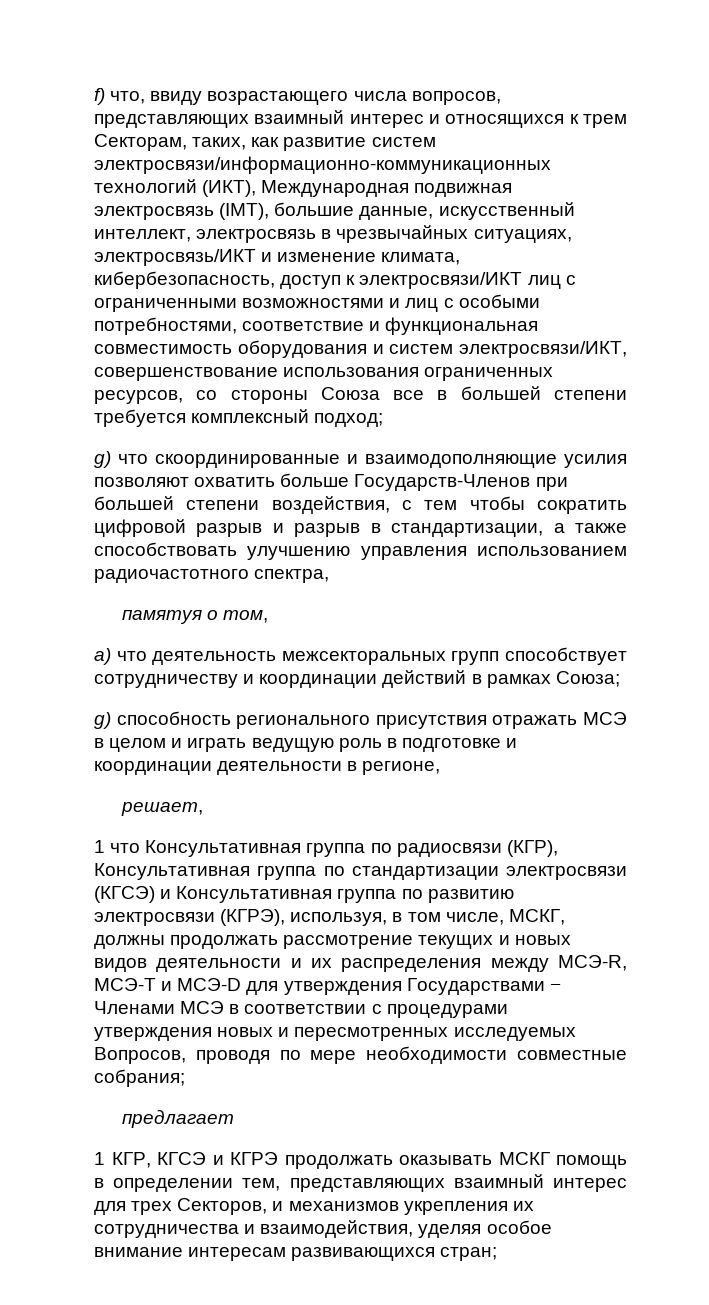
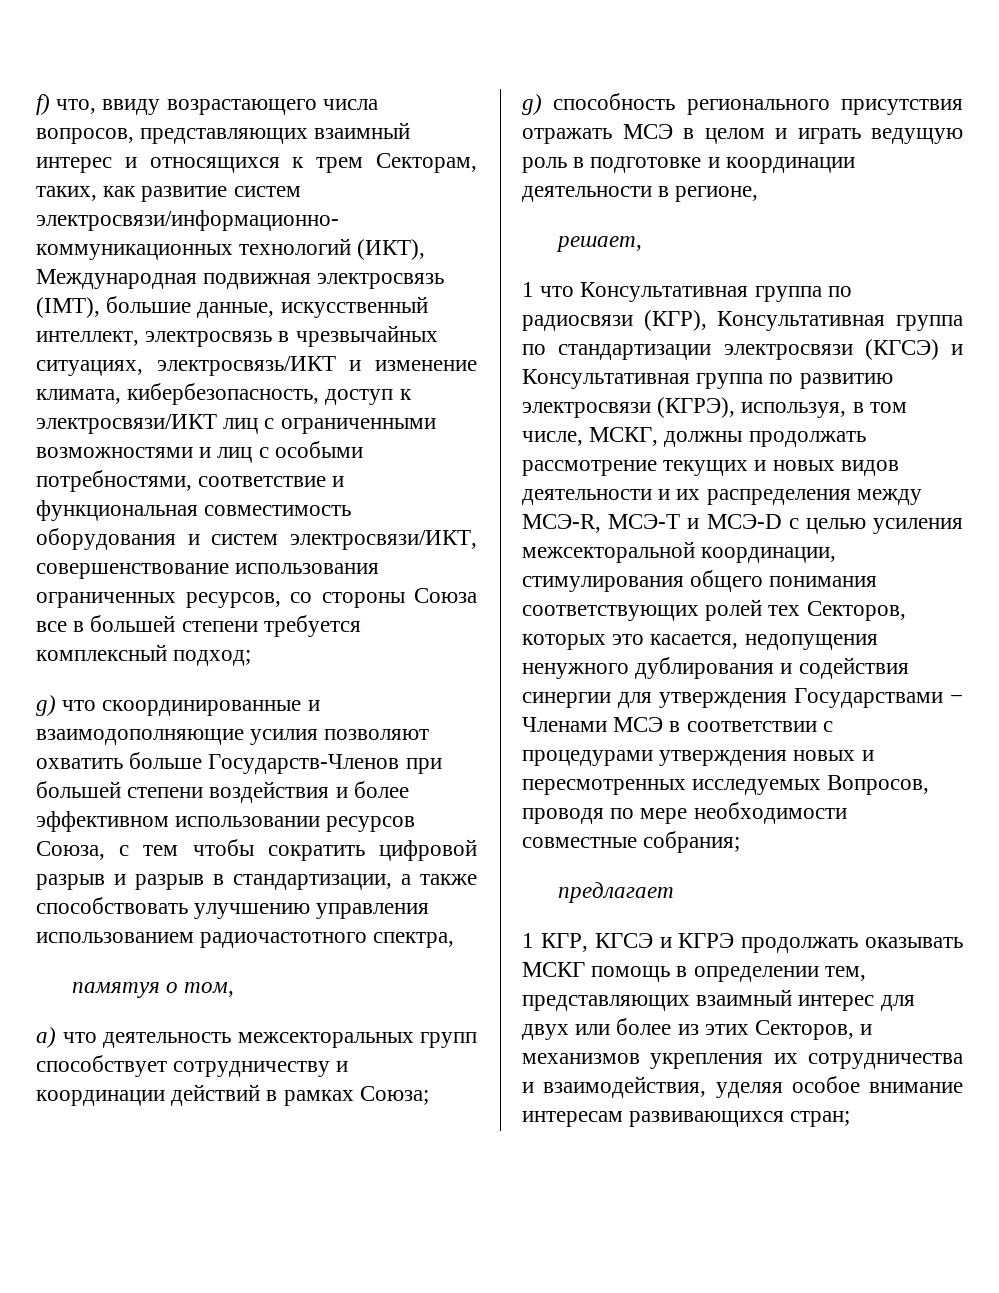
- g) что скоординированные и взаимодополняющие усилия позволяют охватить больше Государств-Членов при большей степени воздействия, с тем чтобы сократить цифровой разрыв и разрыв в стандартизации, а также способствовать улучшению управления использованием радиочастотного спектра,
+ g) что скоординированные и взаимодополняющие усилия позволяют охватить больше Государств-Членов при большей степени воздействия и более эффективном использовании ресурсов Союза, с тем чтобы сократить цифровой разрыв и разрыв в стандартизации, а также способствовать улучшению управления использованием радиочастотного спектра,
- 1 что Консультативная группа по радиосвязи (КГР), Консультативная группа по стандартизации электросвязи (КГСЭ) и Консультативная группа по развитию электросвязи (КГРЭ), используя, в том числе, МСКГ, должны продолжать рассмотрение текущих и новых видов деятельности и их распределения между МСЭ-R, МСЭ-T и МСЭ-D для утверждения Государствами − Членами МСЭ в соответствии с процедурами утверждения новых и пересмотренных исследуемых Вопросов, проводя по мере необходимости совместные собрания;
+ 1 что Консультативная группа по радиосвязи (КГР), Консультативная группа по стандартизации электросвязи (КГСЭ) и Консультативная группа по развитию электросвязи (КГРЭ), используя, в том числе, МСКГ, должны продолжать рассмотрение текущих и новых видов деятельности и их распределения между МСЭ-R, МСЭ-T и МСЭ-D с целью усиления межсекторальной координации, стимулирования общего понимания соответствующих ролей тех Секторов, которых это касается, недопущения ненужного дублирования и содействия синергии для утверждения Государствами − Членами МСЭ в соответствии с процедурами утверждения новых и пересмотренных исследуемых Вопросов, проводя по мере необходимости совместные собрания;
- 1 КГР, КГСЭ и КГРЭ продолжать оказывать МСКГ помощь в определении тем, представляющих взаимный интерес для трех Секторов, и механизмов укрепления их сотрудничества и взаимодействия, уделяя особое внимание интересам развивающихся стран;
+ 1 КГР, КГСЭ и КГРЭ продолжать оказывать МСКГ помощь в определении тем, представляющих взаимный интерес для двух или более из этих Секторов, и механизмов укрепления их сотрудничества и взаимодействия, уделяя особое внимание интересам развивающихся стран;

